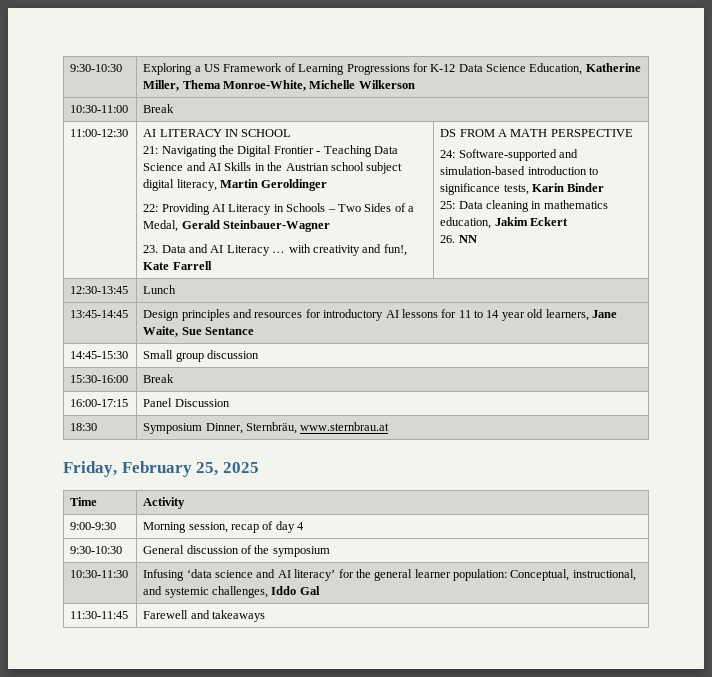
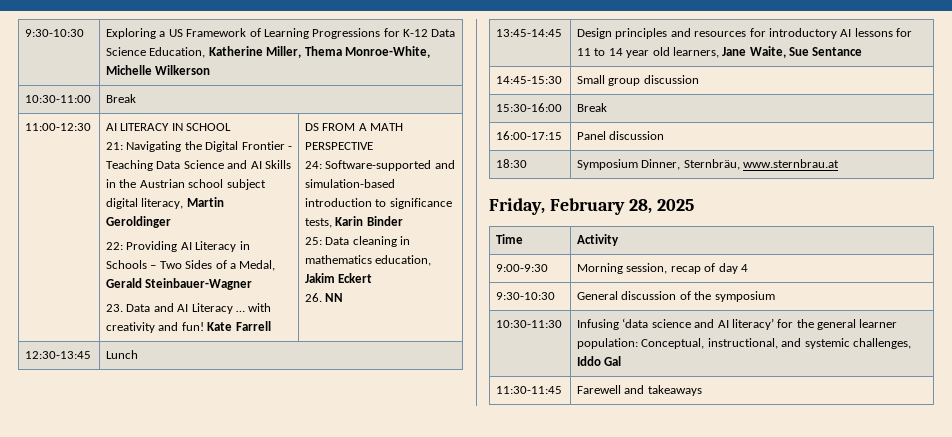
- 23. Data and AI Literacy … with creativity and fun!, Kate Farrell
+ 23. Data and AI Literacy … with creativity and fun! Kate Farrell
- 16:00-17:15 | Panel Discussion
+ 16:00-17:15 | Panel discussion
- Friday, February 25, 2025
+ Friday, February 28, 2025

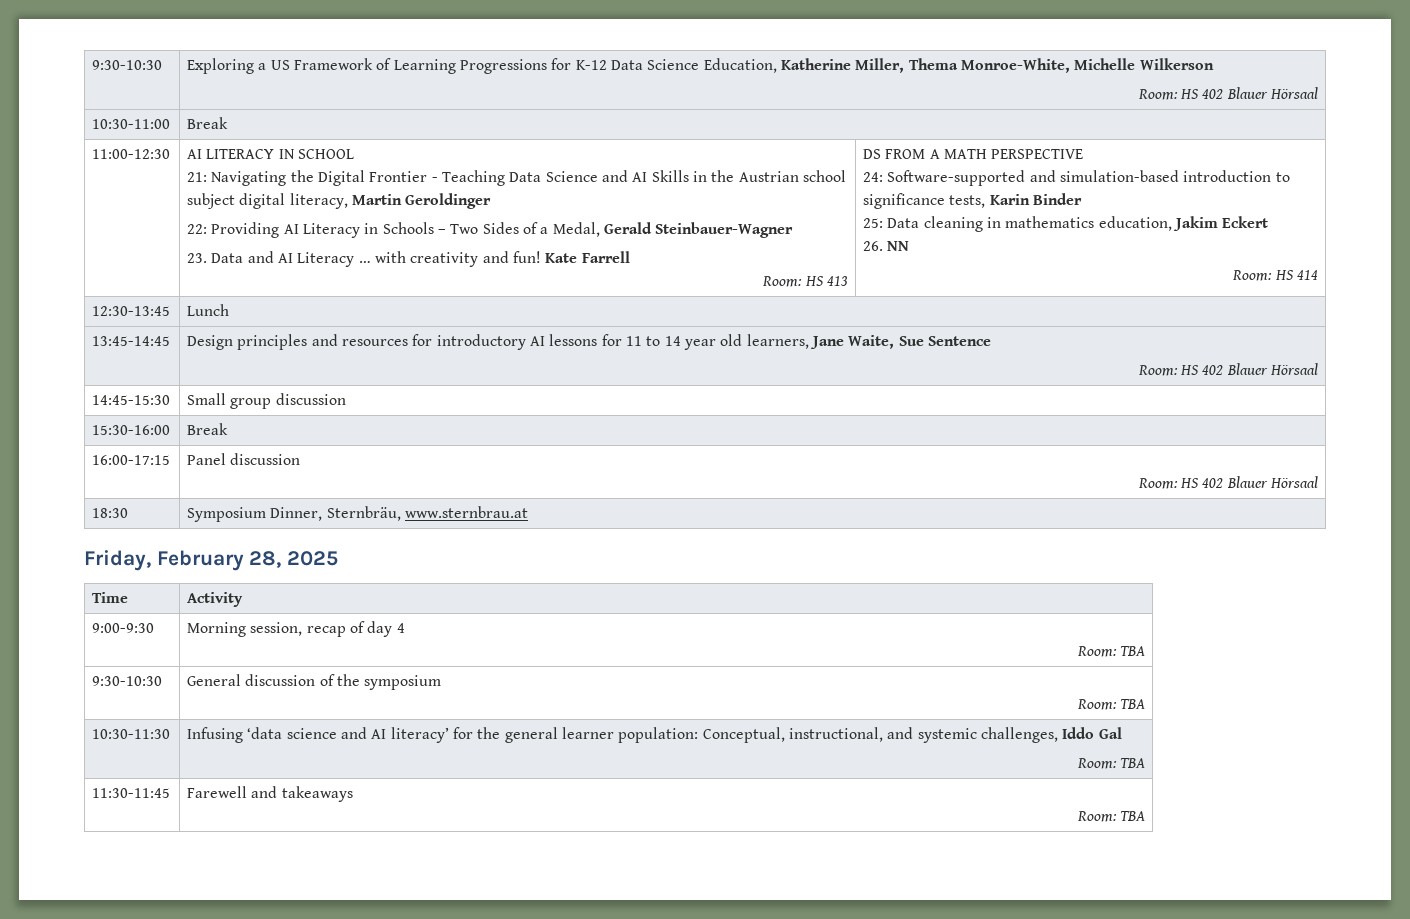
  9:30-10:30 | Exploring a US Framework of Learning Progressions for K-12 Data Science Education, Katherine Miller, Thema Monroe-White, Michelle Wilkerson
+ Room: HS 402 Blauer Hörsaal
+ Room: HS 413
+ Room: HS 414
- 13:45-14:45 | Design principles and resources for introductory AI lessons for 11 to 14 year old learners, Jane Waite, Sue Sentance
+ 13:45-14:45 | Design principles and resources for introductory AI lessons for 11 to 14 year old learners, Jane Waite, Sue Sentence
+ Room: HS 402 Blauer Hörsaal
  16:00-17:15 | Panel discussion
+ Room: HS 402 Blauer Hörsaal
  9:00-9:30 | Morning session, recap of day 4
+ Room: TBA
  9:30-10:30 | General discussion of the symposium
+ Room: TBA
  10:30-11:30 | Infusing ‘data science and AI literacy’ for the general learner population: Conceptual, instructional, and systemic challenges, Iddo Gal
+ Room: TBA
  11:30-11:45 | Farewell and takeaways
+ Room: TBA

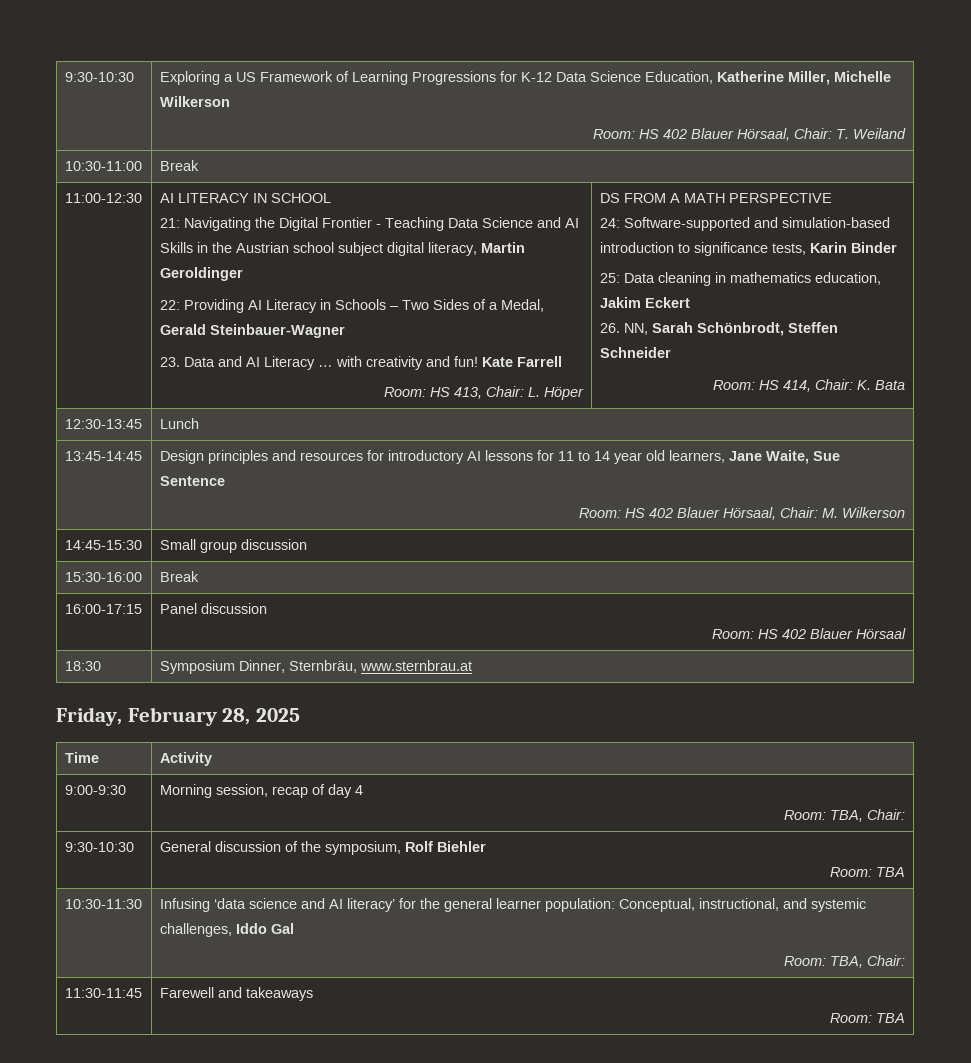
- 9:30-10:30 | Exploring a US Framework of Learning Progressions for K-12 Data Science Education, Katherine Miller, Thema Monroe-White, Michelle Wilkerson
- Room: HS 402 Blauer Hörsaal
+ 9:30-10:30 | Exploring a US Framework of Learning Progressions for K-12 Data Science Education, Katherine Miller, Michelle Wilkerson
+ Room: HS 402 Blauer Hörsaal, Chair: T. Weiland
- Room: HS 413
+ Room: HS 413, Chair: L. Höper
- 26. NN
- Room: HS 414
+ 26. NN, Sarah Schönbrodt, Steffen Schneider
+ Room: HS 414, Chair: K. Bata
  13:45-14:45 | Design principles and resources for introductory AI lessons for 11 to 14 year old learners, Jane Waite, Sue Sentence
- Room: HS 402 Blauer Hörsaal
+ Room: HS 402 Blauer Hörsaal, Chair: M. Wilkerson
  9:00-9:30 | Morning session, recap of day 4
- Room: TBA
+ Room: TBA, Chair:
- 9:30-10:30 | General discussion of the symposium
+ 9:30-10:30 | General discussion of the symposium, Rolf Biehler
  10:30-11:30 | Infusing ‘data science and AI literacy’ for the general learner population: Conceptual, instructional, and systemic challenges, Iddo Gal
- Room: TBA
+ Room: TBA, Chair:

